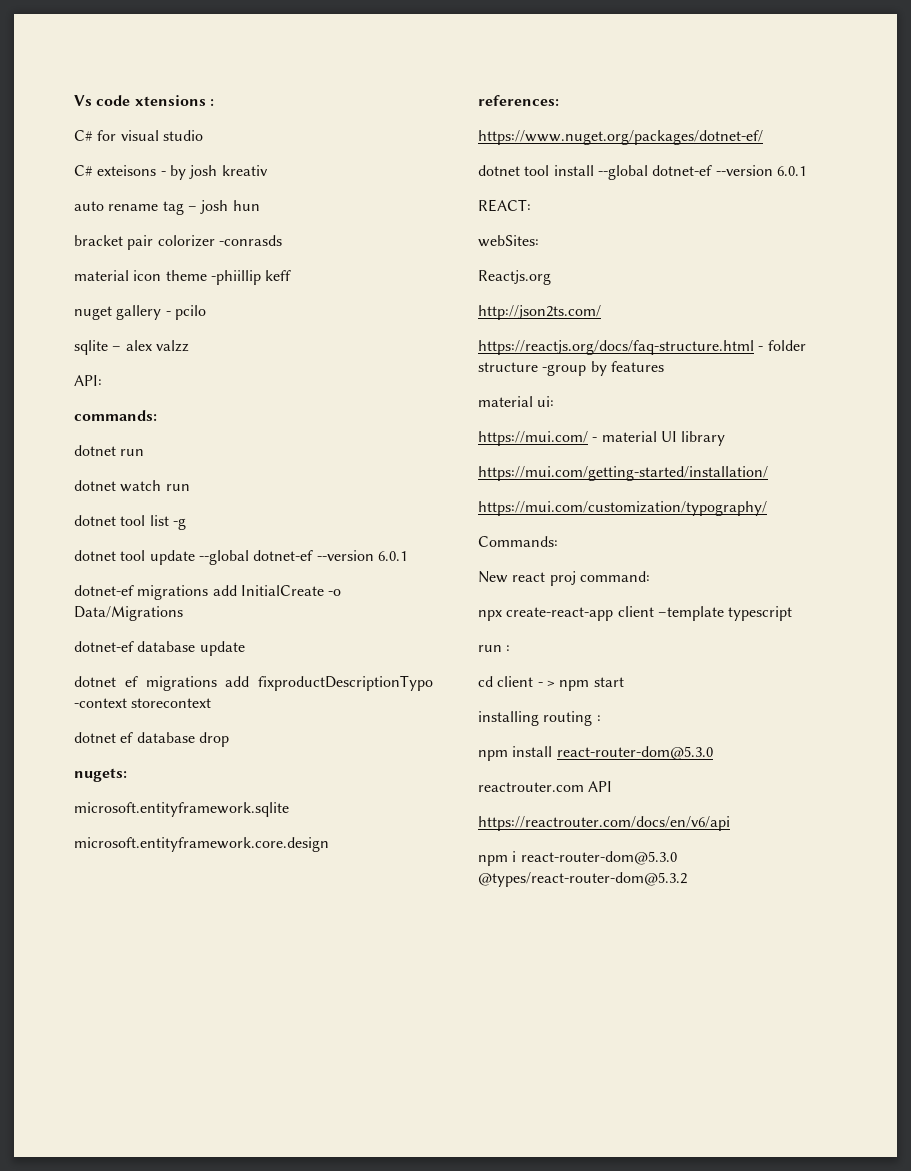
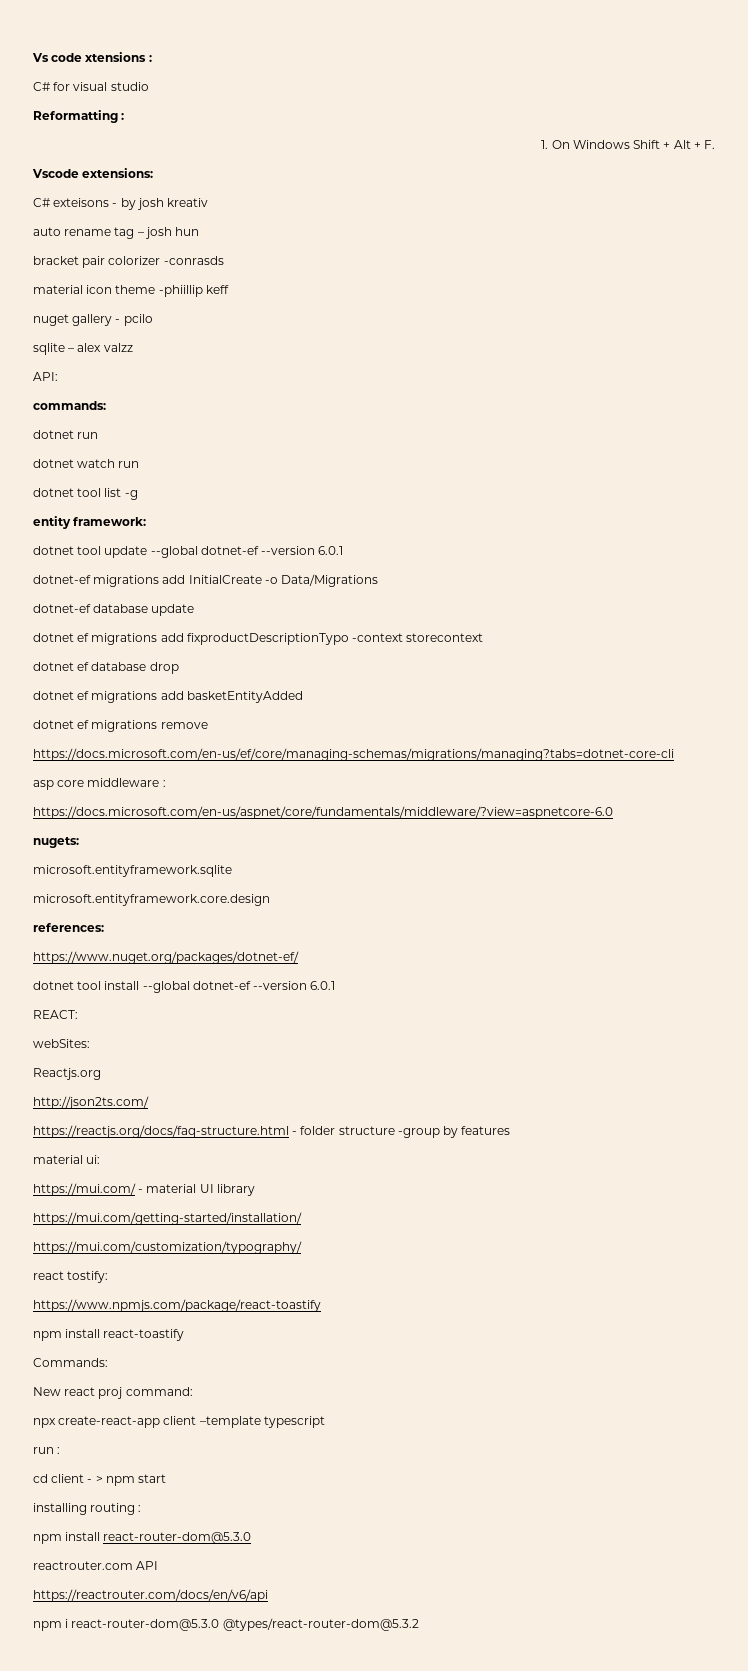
+ Reformatting :
+ 1. On Windows Shift + Alt + F.
+ Vscode extensions:
+ entity framework:
+ dotnet ef migrations add basketEntityAdded
+ dotnet ef migrations remove
+ https://docs.microsoft.com/en-us/ef/core/managing-schemas/migrations/managing?tabs=dotnet-core-cli
+ asp core middleware :
+ https://docs.microsoft.com/en-us/aspnet/core/fundamentals/middleware/?view=aspnetcore-6.0
+ react tostify:
+ https://www.npmjs.com/package/react-toastify
+ npm install react-toastify

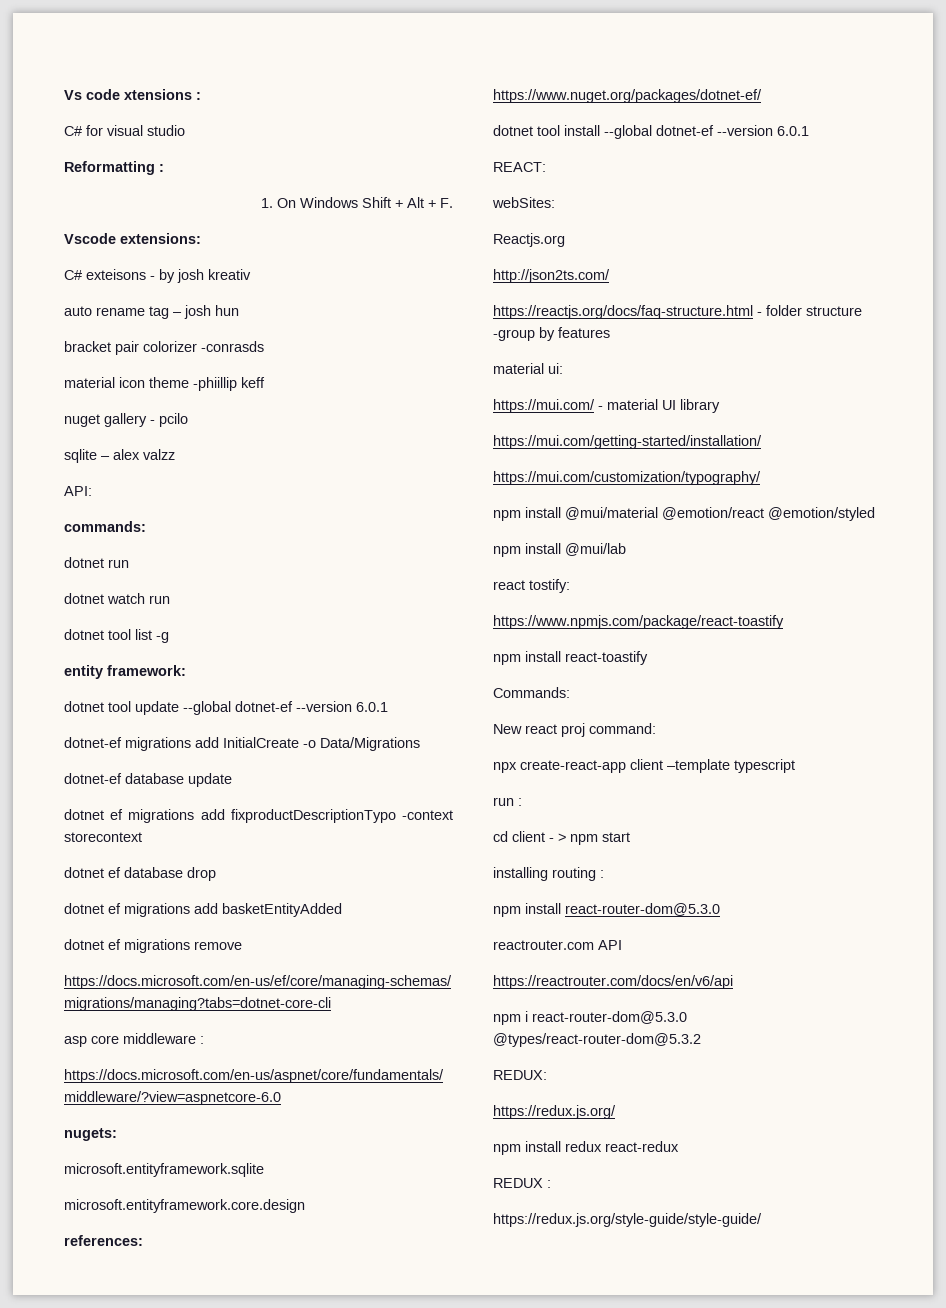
+ npm install @mui/material @emotion/react @emotion/styled
+ npm install @mui/lab
+ REDUX:
+ https://redux.js.org/
+ npm install redux react-redux
+ REDUX :
+ https://redux.js.org/style-guide/style-guide/

